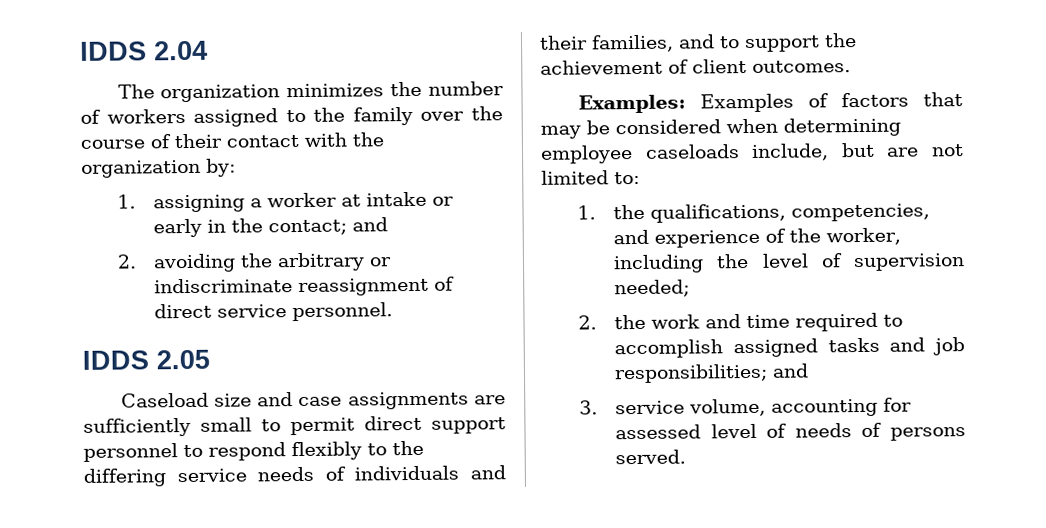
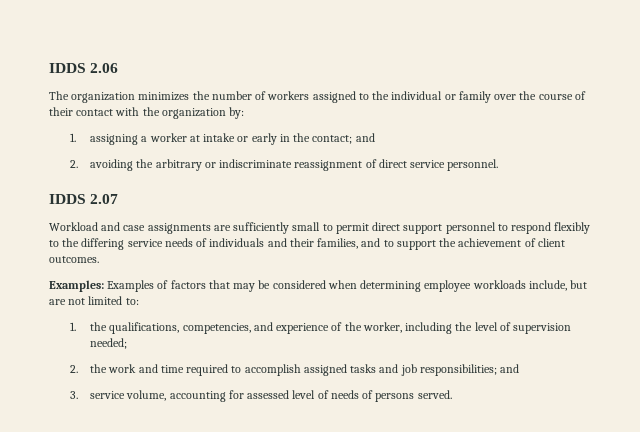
- IDDS 2.04
+ IDDS 2.06
- The organization minimizes the number of workers assigned to the family over the course of their contact with the organization by:
+ The organization minimizes the number of workers assigned to the individual or family over the course of their contact with the organization by:
- IDDS 2.05
- Caseload size and case assignments are sufficiently small to permit direct support personnel to respond flexibly to the differing service needs of individuals and their families, and to support the achievement of client outcomes.
+ IDDS 2.07
+ Workload and case assignments are sufficiently small to permit direct support personnel to respond flexibly to the differing service needs of individuals and their families, and to support the achievement of client outcomes.
- Examples: Examples of factors that may be considered when determining employee caseloads include, but are not limited to:
+ Examples: Examples of factors that may be considered when determining employee workloads include, but are not limited to:

